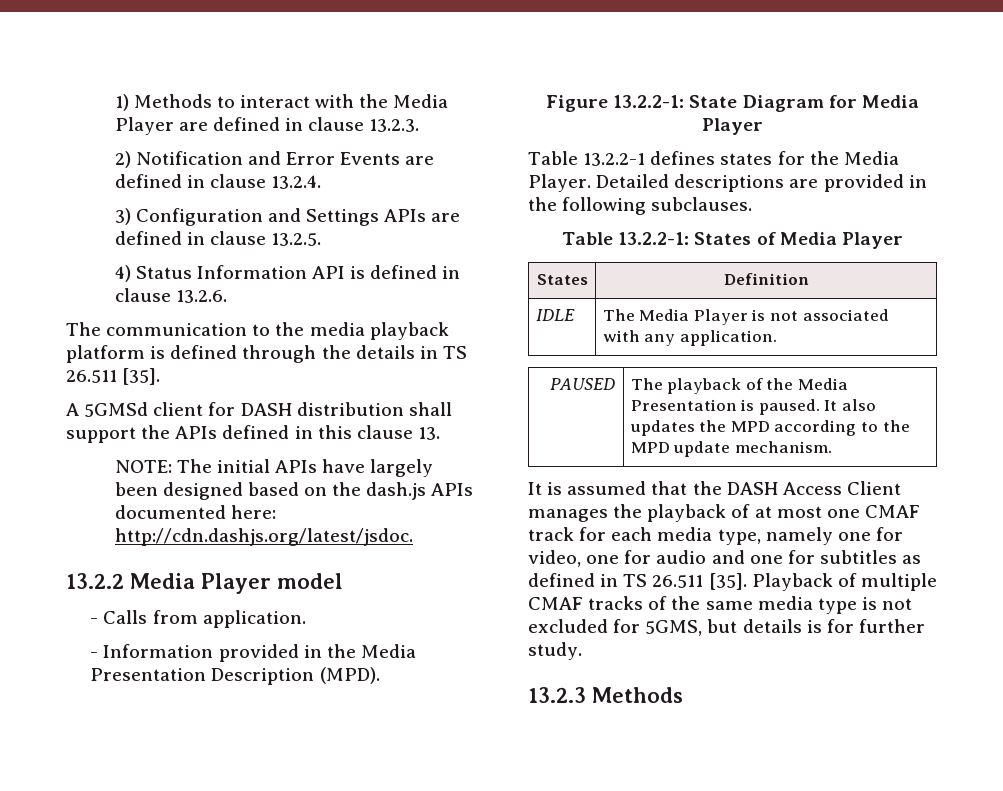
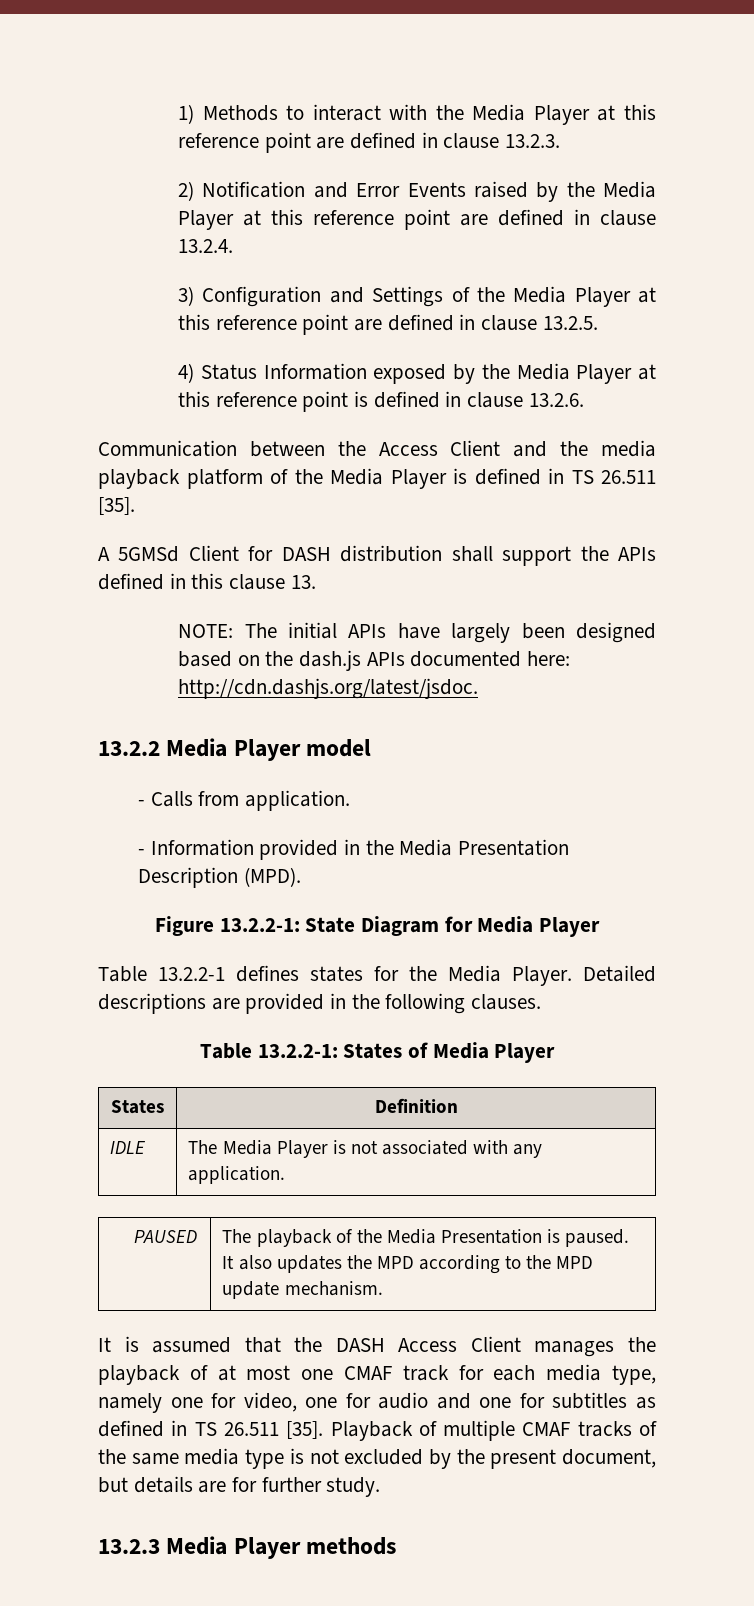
- 1) Methods to interact with the Media Player are defined in clause 13.2.3.
+ 1) Methods to interact with the Media Player at this reference point are defined in clause 13.2.3.
- 2) Notification and Error Events are defined in clause 13.2.4.
+ 2) Notification and Error Events raised by the Media Player at this reference point are defined in clause 13.2.4.
- 3) Configuration and Settings APIs are defined in clause 13.2.5.
+ 3) Configuration and Settings of the Media Player at this reference point are defined in clause 13.2.5.
- 4) Status Information API is defined in clause 13.2.6.
+ 4) Status Information exposed by the Media Player at this reference point is defined in clause 13.2.6.
- The communication to the media playback platform is defined through the details in TS 26.511 [35].
+ Communication between the Access Client and the media playback platform of the Media Player is defined in TS 26.511 [35].
- A 5GMSd client for DASH distribution shall support the APIs defined in this clause 13.
+ A 5GMSd Client for DASH distribution shall support the APIs defined in this clause 13.
- Detailed descriptions are provided in the following subclauses.
+ Detailed descriptions are provided in the following clauses.
- Playback of multiple CMAF tracks of the same media type is not excluded for 5GMS, but details is for further study.
+ Playback of multiple CMAF tracks of the same media type is not excluded by the present document, but details are for further study.
- 13.2.3 Methods
+ 13.2.3 Media Player methods

